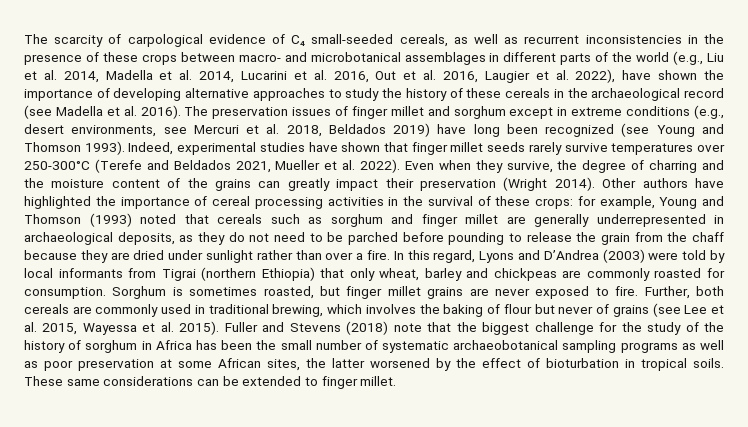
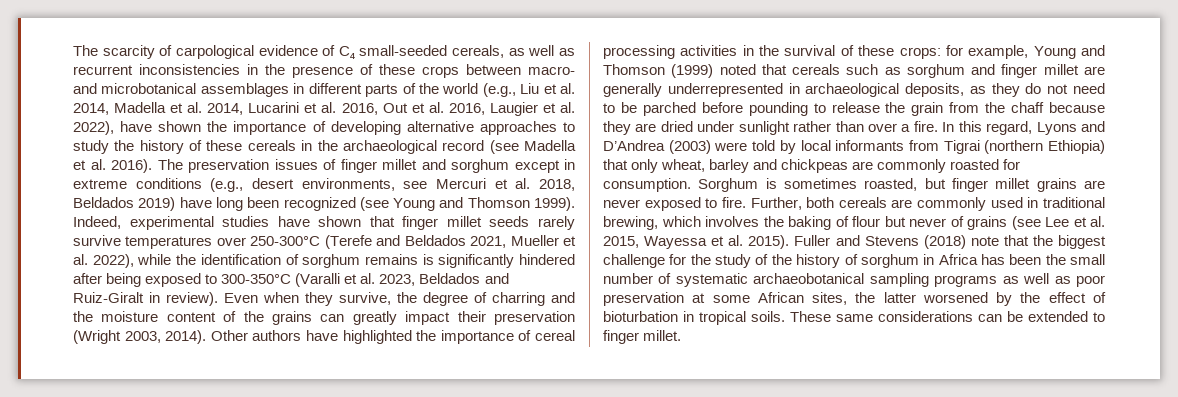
- The preservation issues of finger millet and sorghum except in extreme conditions (e.g., desert environments, see Mercuri et al. 2018, Beldados 2019) have long been recognized (see Young and Thomson 1993).
+ The preservation issues of finger millet and sorghum except in extreme conditions (e.g., desert environments, see Mercuri et al. 2018, Beldados 2019) have long been recognized (see Young and Thomson 1999).
- Indeed, experimental studies have shown that finger millet seeds rarely survive temperatures over 250-300°C (Terefe and Beldados 2021, Mueller et al. 2022).
+ Indeed, experimental studies have shown that finger millet seeds rarely survive temperatures over 250-300°C (Terefe and Beldados 2021, Mueller et al. 2022), while the identification of sorghum remains is significantly hindered after being exposed to 300-350°C (Varalli et al. 2023, Beldados and Ruiz-Giralt in review).
- Even when they survive, the degree of charring and the moisture content of the grains can greatly impact their preservation (Wright 2014).
+ Even when they survive, the degree of charring and the moisture content of the grains can greatly impact their preservation (Wright 2003, 2014).
- for example, Young and Thomson (1993) noted that cereals such as sorghum and finger millet are generally underrepresented in archaeological deposits, as they do not need to be parched before pounding to release the grain from the chaff because they are dried under sunlight rather than over a fire.
+ for example, Young and Thomson (1999) noted that cereals such as sorghum and finger millet are generally underrepresented in archaeological deposits, as they do not need to be parched before pounding to release the grain from the chaff because they are dried under sunlight rather than over a fire.

